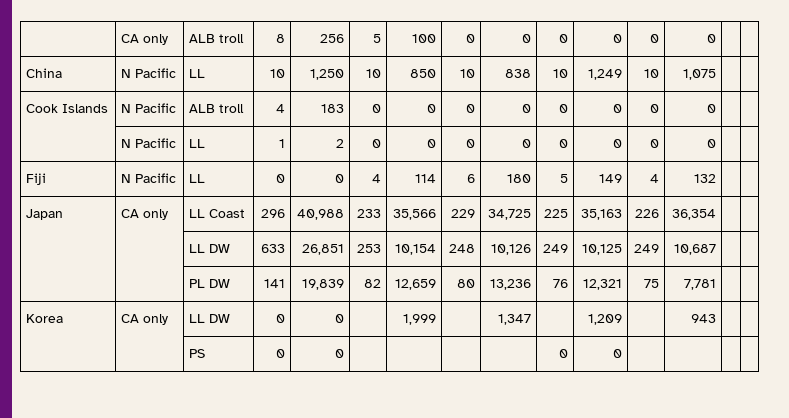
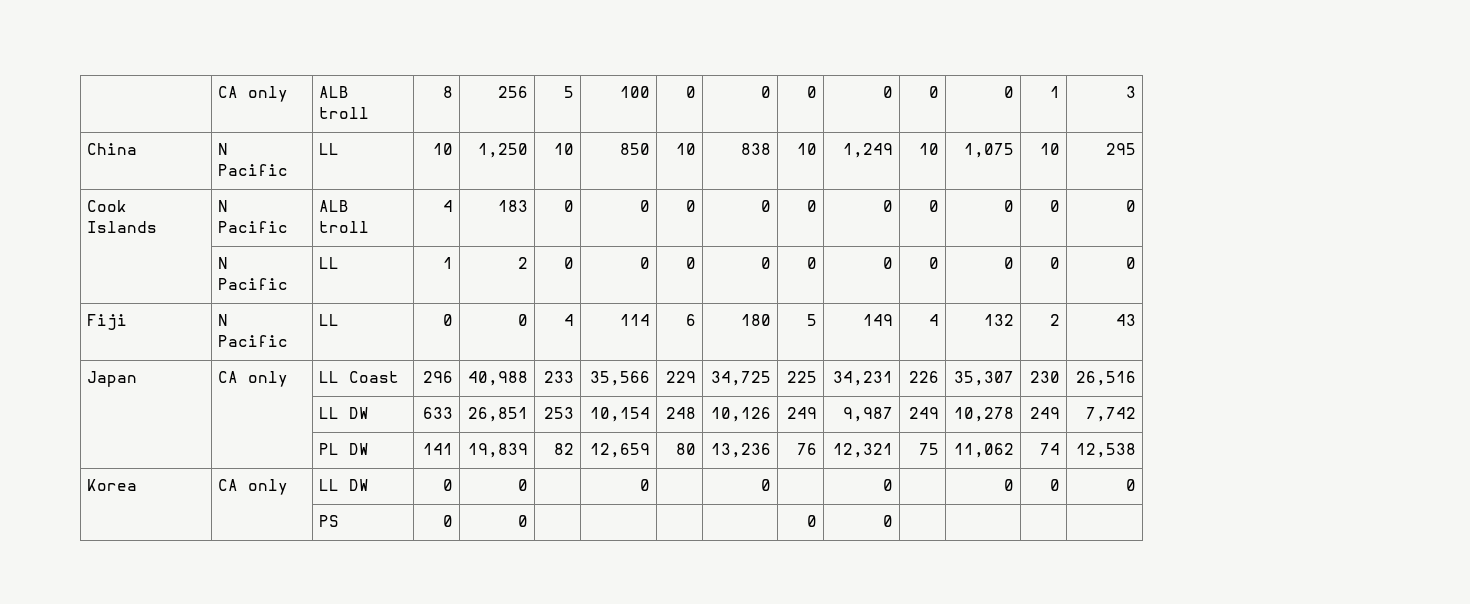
- | CA only | ALB troll | 8 | 256 | 5 | 100 | 0 | 0 | 0 | 0 | 0 | 0 | |
+ | CA only | ALB troll | 8 | 256 | 5 | 100 | 0 | 0 | 0 | 0 | 0 | 0 | 1 | 3
- China | N Pacific | LL | 10 | 1,250 | 10 | 850 | 10 | 838 | 10 | 1,249 | 10 | 1,075 | |
+ China | N Pacific | LL | 10 | 1,250 | 10 | 850 | 10 | 838 | 10 | 1,249 | 10 | 1,075 | 10 | 295
- Cook Islands | N Pacific | ALB troll | 4 | 183 | 0 | 0 | 0 | 0 | 0 | 0 | 0 | 0 | |
+ Cook Islands | N Pacific | ALB troll | 4 | 183 | 0 | 0 | 0 | 0 | 0 | 0 | 0 | 0 | 0 | 0
- | N Pacific | LL | 1 | 2 | 0 | 0 | 0 | 0 | 0 | 0 | 0 | 0 | |
+ | N Pacific | LL | 1 | 2 | 0 | 0 | 0 | 0 | 0 | 0 | 0 | 0 | 0 | 0
- Fiji | N Pacific | LL | 0 | 0 | 4 | 114 | 6 | 180 | 5 | 149 | 4 | 132 | |
+ Fiji | N Pacific | LL | 0 | 0 | 4 | 114 | 6 | 180 | 5 | 149 | 4 | 132 | 2 | 43
- Japan | CA only | LL Coast | 296 | 40,988 | 233 | 35,566 | 229 | 34,725 | 225 | 35,163 | 226 | 36,354 | |
+ Japan | CA only | LL Coast | 296 | 40,988 | 233 | 35,566 | 229 | 34,725 | 225 | 34,231 | 226 | 35,307 | 230 | 26,516
- | | LL DW | 633 | 26,851 | 253 | 10,154 | 248 | 10,126 | 249 | 10,125 | 249 | 10,687 | |
+ | | LL DW | 633 | 26,851 | 253 | 10,154 | 248 | 10,126 | 249 | 9,987 | 249 | 10,278 | 249 | 7,742
- | | PL DW | 141 | 19,839 | 82 | 12,659 | 80 | 13,236 | 76 | 12,321 | 75 | 7,781 | |
+ | | PL DW | 141 | 19,839 | 82 | 12,659 | 80 | 13,236 | 76 | 12,321 | 75 | 11,062 | 74 | 12,538
- Korea | CA only | LL DW | 0 | 0 | | 1,999 | | 1,347 | | 1,209 | | 943 | |
+ Korea | CA only | LL DW | 0 | 0 | | 0 | | 0 | | 0 | | 0 | 0 | 0

